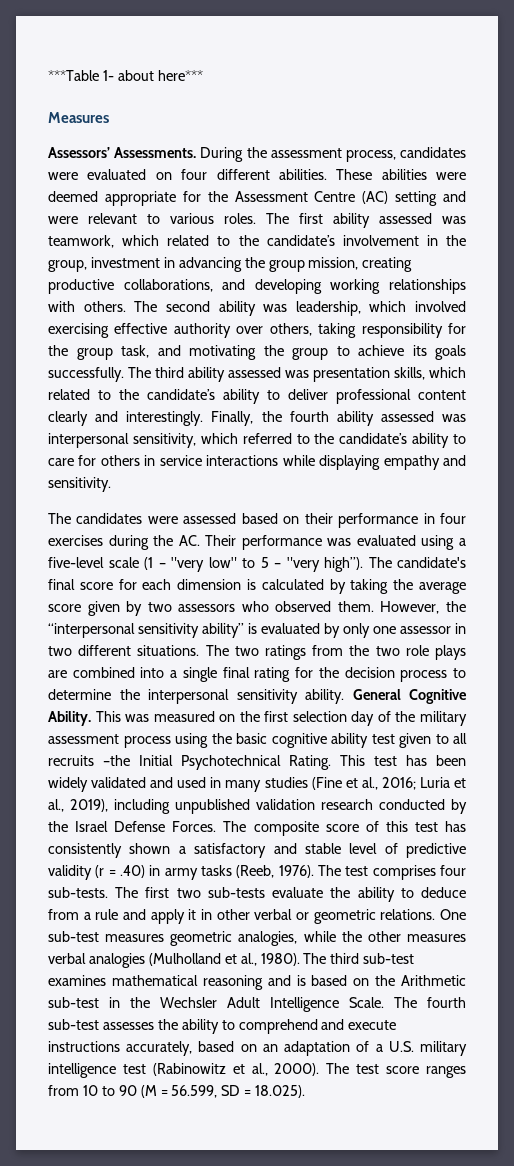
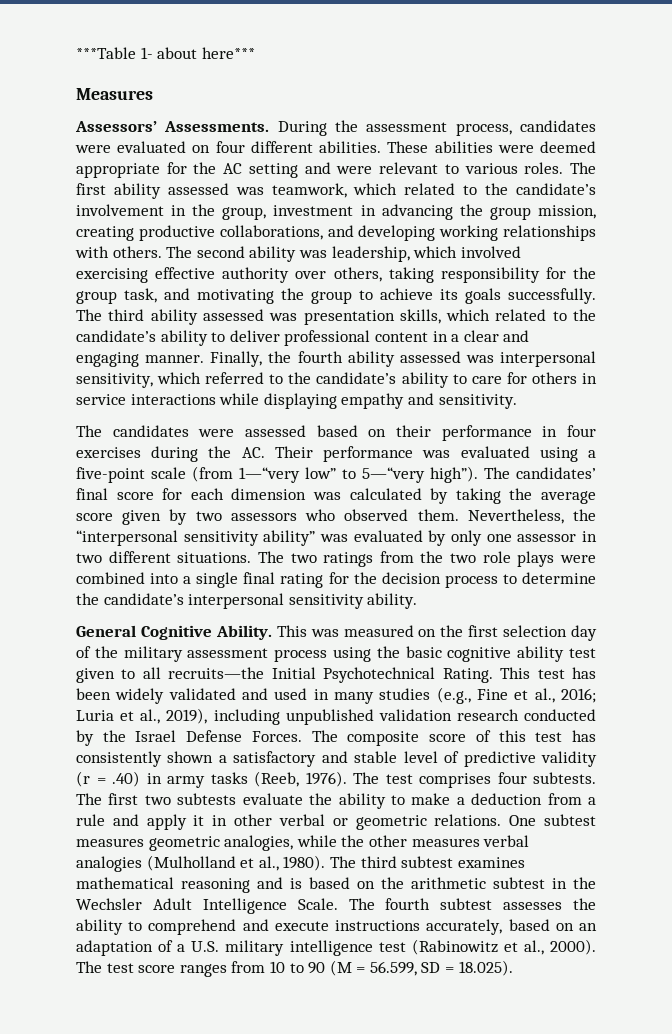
- These abilities were deemed appropriate for the Assessment Centre (AC) setting and were relevant to various roles.
+ These abilities were deemed appropriate for the AC setting and were relevant to various roles.
- The third ability assessed was presentation skills, which related to the candidate’s ability to deliver professional content clearly and interestingly.
+ The third ability assessed was presentation skills, which related to the candidate’s ability to deliver professional content in a clear and engaging manner.
- The candidates were assessed based on their performance in four exercises during the AC. Their performance was evaluated using a five-level scale (1 – "very low" to 5 – "very high”).
+ The candidates were assessed based on their performance in four exercises during the AC. Their performance was evaluated using a five-point scale (from 1—“very low” to 5—“very high”).
- The candidate's final score for each dimension is calculated by taking the average score given by two assessors who observed them.
+ The candidates’ final score for each dimension was calculated by taking the average score given by two assessors who observed them.
- However, the “interpersonal sensitivity ability” is evaluated by only one assessor in two different situations.
+ Nevertheless, the “interpersonal sensitivity ability” was evaluated by only one assessor in two different situations.
- The two ratings from the two role plays are combined into a single final rating for the decision process to determine the interpersonal sensitivity ability. General Cognitive Ability.
+ The two ratings from the two role plays were combined into a single final rating for the decision process to determine the candidate’s interpersonal sensitivity ability.
+ General Cognitive Ability.
- This was measured on the first selection day of the military assessment process using the basic cognitive ability test given to all recruits –the Initial Psychotechnical Rating.
+ This was measured on the first selection day of the military assessment process using the basic cognitive ability test given to all recruits—the Initial Psychotechnical Rating.
- This test has been widely validated and used in many studies (Fine et al., 2016; Luria et al., 2019), including unpublished validation research conducted by the Israel Defense Forces.
+ This test has been widely validated and used in many studies (e.g., Fine et al., 2016; Luria et al., 2019), including unpublished validation research conducted by the Israel Defense Forces.
- The test comprises four sub-tests.
+ The test comprises four subtests.
- The first two sub-tests evaluate the ability to deduce from a rule and apply it in other verbal or geometric relations.
+ The first two subtests evaluate the ability to make a deduction from a rule and apply it in other verbal or geometric relations.
- One sub-test measures geometric analogies, while the other measures verbal analogies (Mulholland et al., 1980).
+ One subtest measures geometric analogies, while the other measures verbal analogies (Mulholland et al., 1980).
- The third sub-test examines mathematical reasoning and is based on the Arithmetic sub-test in the Wechsler Adult Intelligence Scale.
+ The third subtest examines mathematical reasoning and is based on the arithmetic subtest in the Wechsler Adult Intelligence Scale.
- The fourth sub-test assesses the ability to comprehend and execute instructions accurately, based on an adaptation of a U.S. military intelligence test (Rabinowitz et al., 2000).
+ The fourth subtest assesses the ability to comprehend and execute instructions accurately, based on an adaptation of a U.S. military intelligence test (Rabinowitz et al., 2000).

